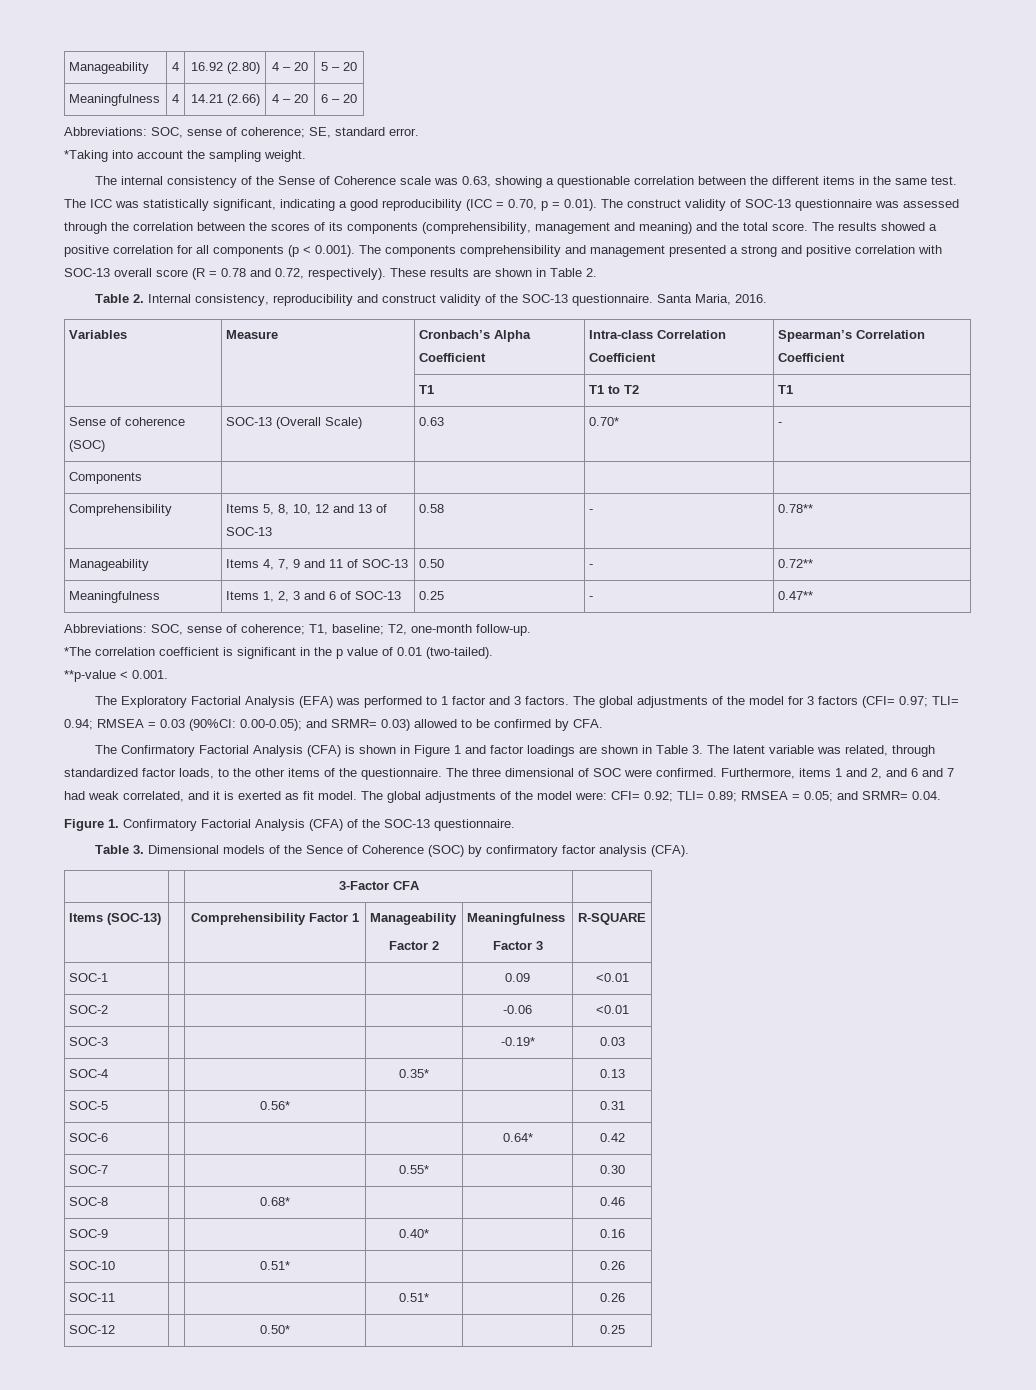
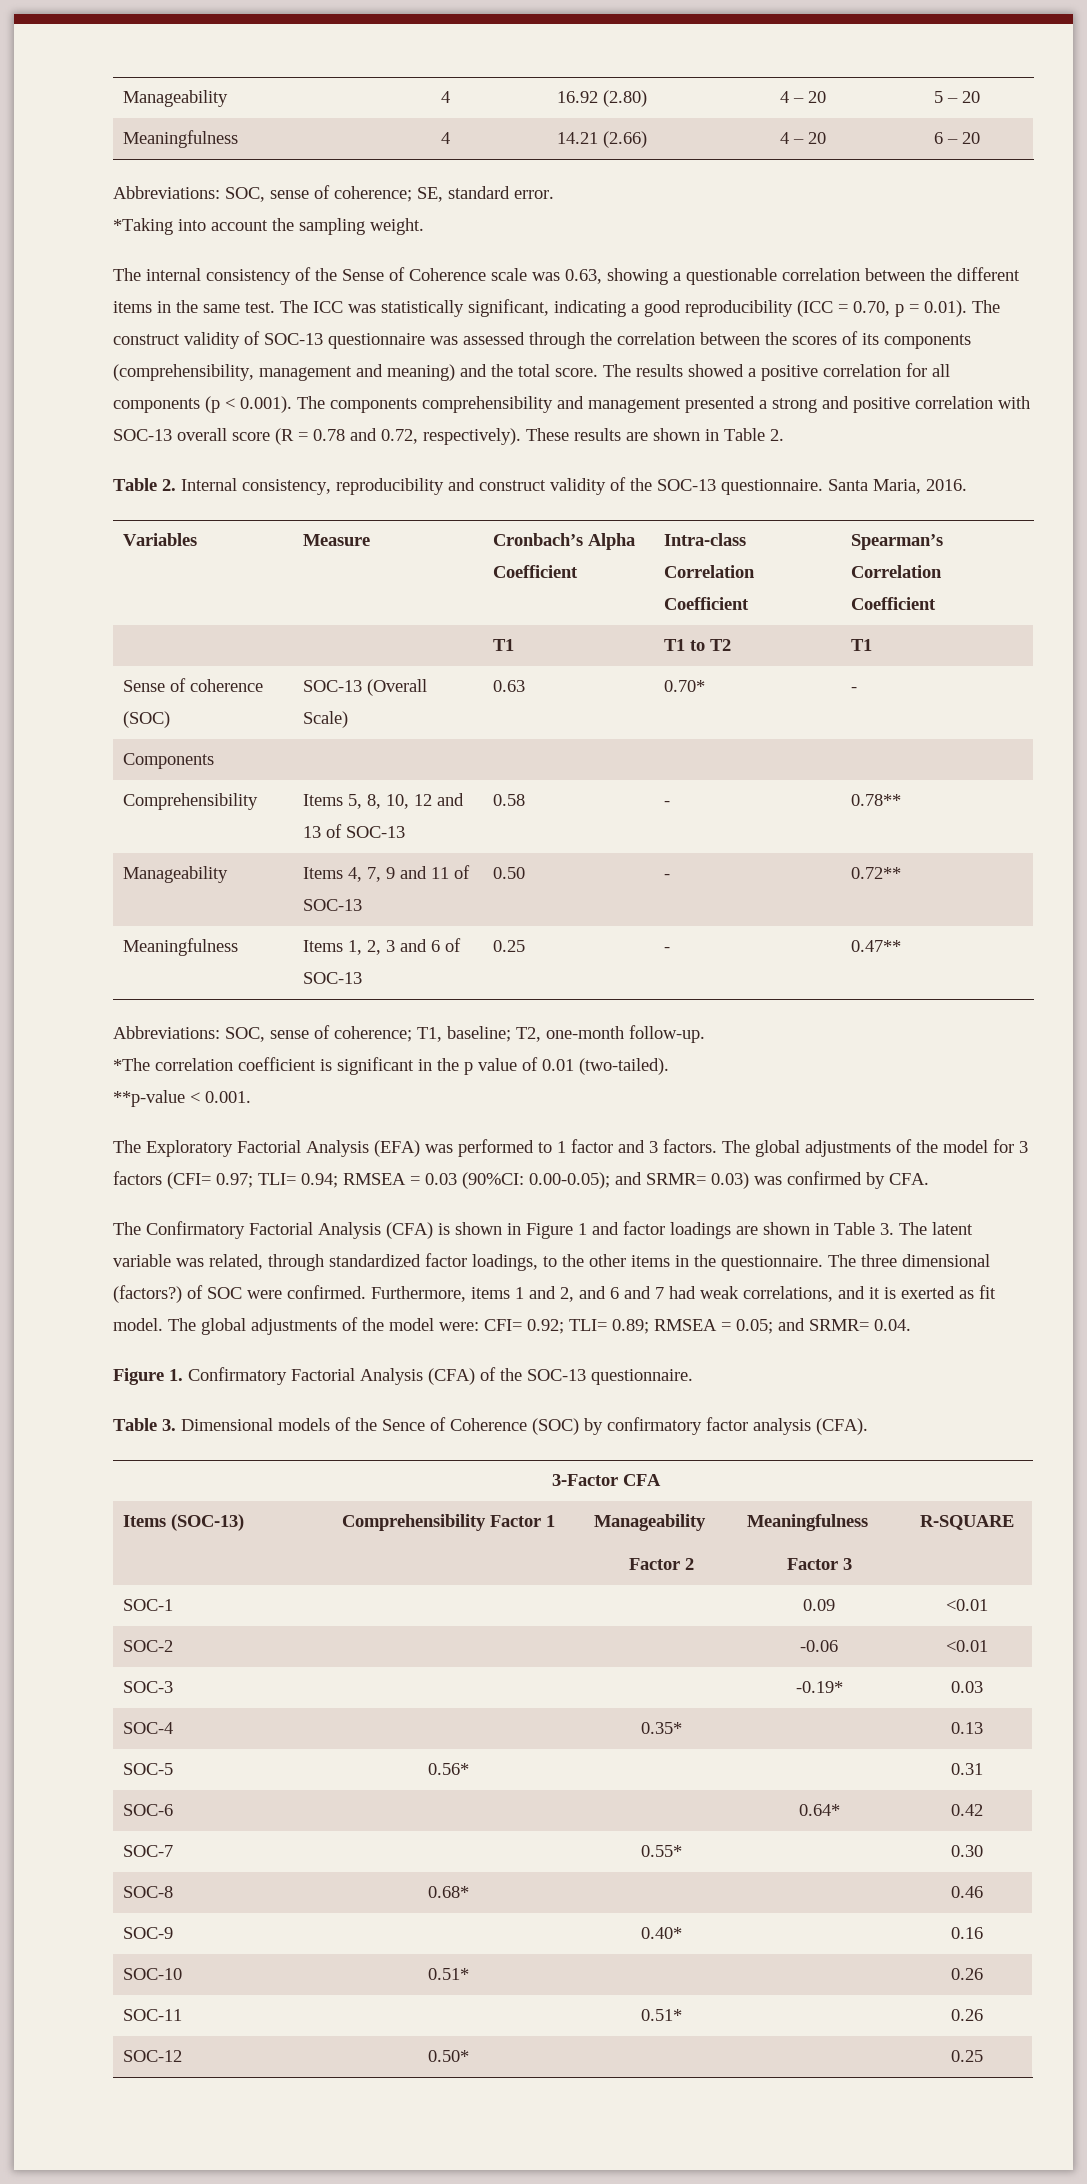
- The global adjustments of the model for 3 factors (CFI= 0.97; TLI= 0.94; RMSEA = 0.03 (90%CI: 0.00-0.05); and SRMR= 0.03) allowed to be confirmed by CFA.
+ The global adjustments of the model for 3 factors (CFI= 0.97; TLI= 0.94; RMSEA = 0.03 (90%CI: 0.00-0.05); and SRMR= 0.03) was confirmed by CFA.
- The Confirmatory Factorial Analysis (CFA) is shown in Figure 1 and factor loadings are shown in Table 3. The latent variable was related, through standardized factor loads, to the other items of the questionnaire.
+ The Confirmatory Factorial Analysis (CFA) is shown in Figure 1 and factor loadings are shown in Table 3. The latent variable was related, through standardized factor loadings, to the other items in the questionnaire.
- The three dimensional of SOC were confirmed.
+ The three dimensional (factors?) of SOC were confirmed.
- Furthermore, items 1 and 2, and 6 and 7 had weak correlated, and it is exerted as fit model.
+ Furthermore, items 1 and 2, and 6 and 7 had weak correlations, and it is exerted as fit model.

